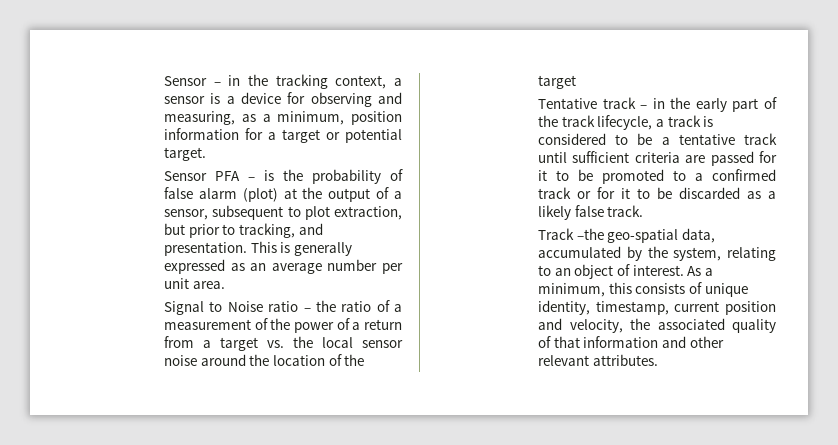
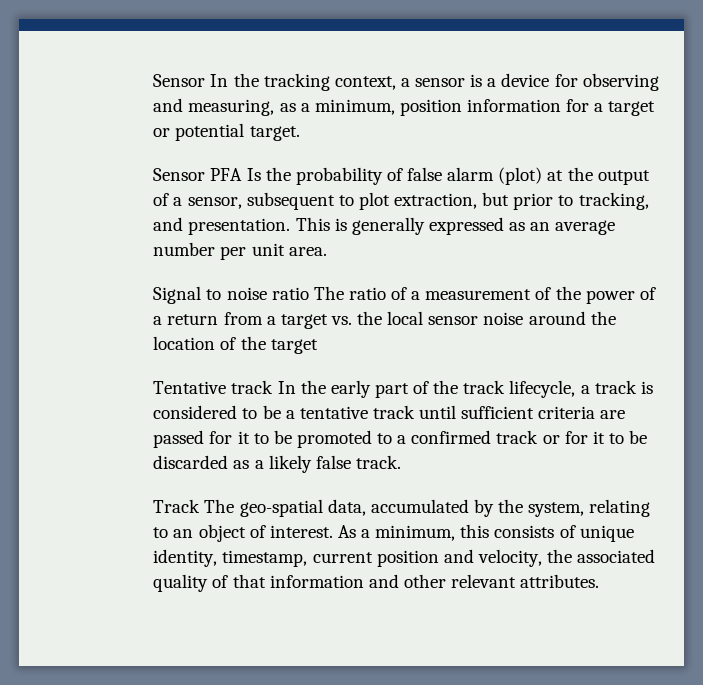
- Sensor – in the tracking context, a sensor is a device for observing and measuring, as a minimum, position information for a target or potential target.
+ Sensor In the tracking context, a sensor is a device for observing and measuring, as a minimum, position information for a target or potential target.
- Sensor PFA – is the probability of false alarm (plot) at the output of a sensor, subsequent to plot extraction, but prior to tracking, and presentation.
+ Sensor PFA Is the probability of false alarm (plot) at the output of a sensor, subsequent to plot extraction, but prior to tracking, and presentation.
- Signal to Noise ratio – the ratio of a measurement of the power of a return from a target vs. the local sensor noise around the location of the target
+ Signal to noise ratio The ratio of a measurement of the power of a return from a target vs. the local sensor noise around the location of the target
- Tentative track – in the early part of the track lifecycle, a track is considered to be a tentative track until sufficient criteria are passed for it to be promoted to a confirmed track or for it to be discarded as a likely false track.
+ Tentative track In the early part of the track lifecycle, a track is considered to be a tentative track until sufficient criteria are passed for it to be promoted to a confirmed track or for it to be discarded as a likely false track.
- Track –the geo-spatial data, accumulated by the system, relating to an object of interest.
+ Track The geo-spatial data, accumulated by the system, relating to an object of interest.

